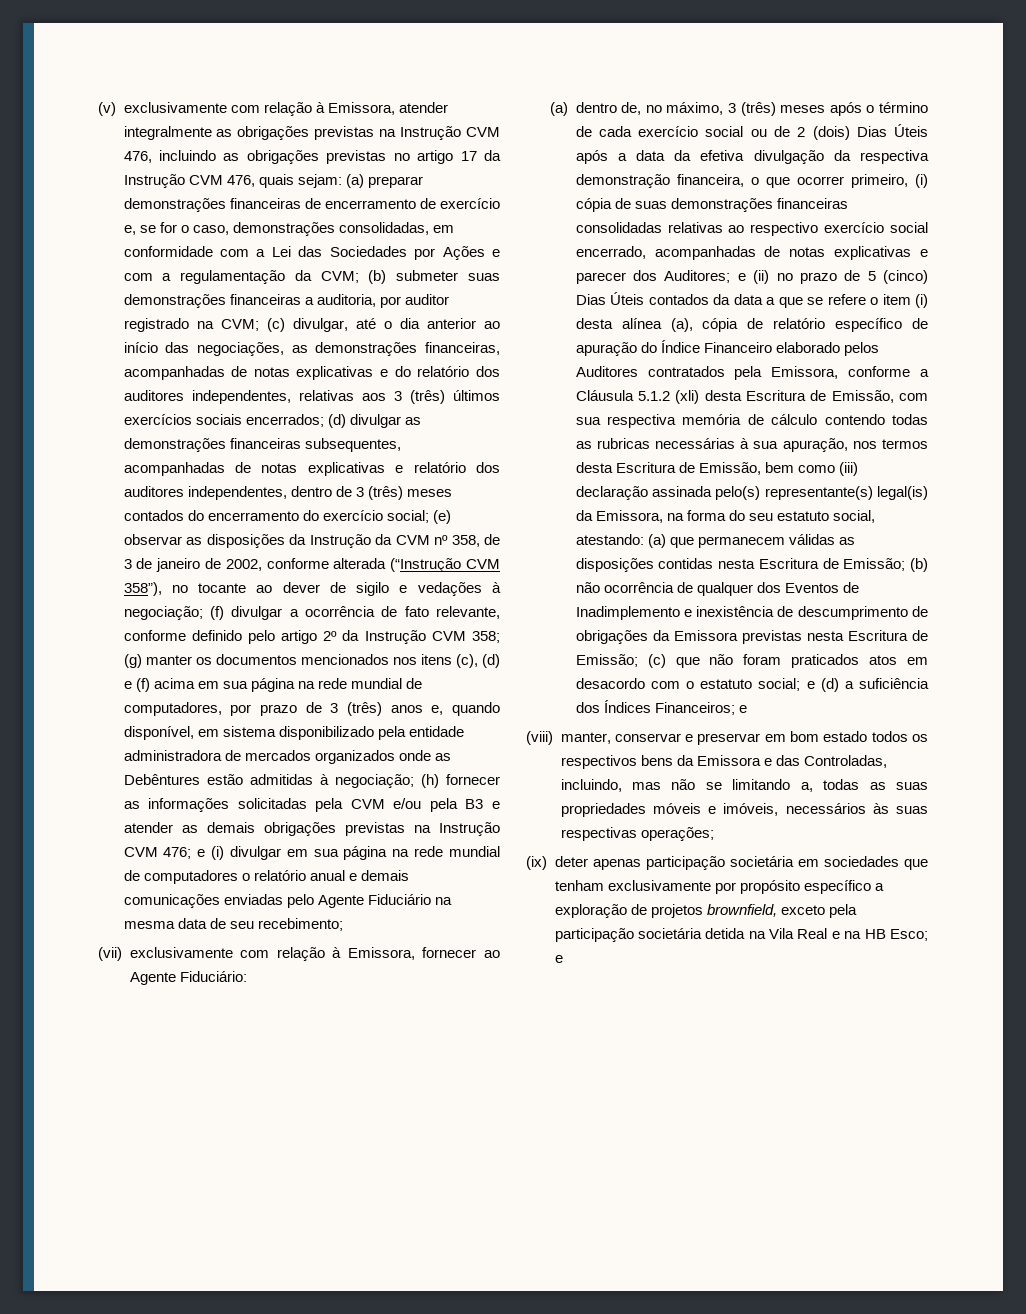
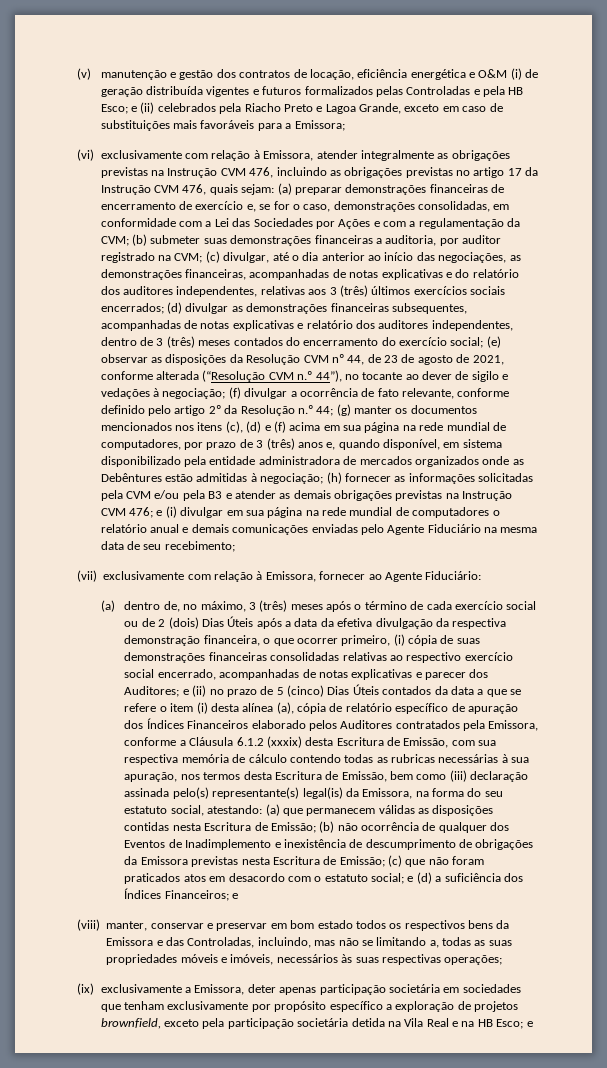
- (v) exclusivamente com relação à Emissora, atender integralmente as obrigações previstas na Instrução CVM 476, incluindo as obrigações previstas no artigo 17 da Instrução CVM 476, quais sejam:
+ (v) manutenção e gestão dos contratos de locação, eficiência energética e O&M (i) de geração distribuída vigentes e futuros formalizados pelas Controladas e pela HB Esco; e (ii) celebrados pela Riacho Preto e Lagoa Grande, exceto em caso de substituições mais favoráveis para a Emissora;
+ (vi) exclusivamente com relação à Emissora, atender integralmente as obrigações previstas na Instrução CVM 476, incluindo as obrigações previstas no artigo 17 da Instrução CVM 476, quais sejam:
- (e) observar as disposições da Instrução da CVM nº 358, de 3 de janeiro de 2002, conforme alterada (“Instrução CVM 358”), no tocante ao dever de sigilo e vedações à negociação;
+ (e) observar as disposições da Resolução CVM nº 44, de 23 de agosto de 2021, conforme alterada (“Resolução CVM n.º 44”), no tocante ao dever de sigilo e vedações à negociação;
- (f) divulgar a ocorrência de fato relevante, conforme definido pelo artigo 2º da Instrução CVM 358;
+ (f) divulgar a ocorrência de fato relevante, conforme definido pelo artigo 2º da Resolução n.º 44;
- e (ii) no prazo de 5 (cinco) Dias Úteis contados da data a que se refere o item (i) desta alínea (a), cópia de relatório específico de apuração do Índice Financeiro elaborado pelos Auditores contratados pela Emissora, conforme a Cláusula 5.1.2 (xli) desta Escritura de Emissão, com sua respectiva memória de cálculo contendo todas as rubricas necessárias à sua apuração, nos termos desta Escritura de Emissão, bem como (iii) declaração assinada pelo(s) representante(s) legal(is) da Emissora, na forma do seu estatuto social, atestando:
+ e (ii) no prazo de 5 (cinco) Dias Úteis contados da data a que se refere o item (i) desta alínea (a), cópia de relatório específico de apuração dos Índices Financeiros elaborado pelos Auditores contratados pela Emissora, conforme a Cláusula 6.1.2 (xxxix) desta Escritura de Emissão, com sua respectiva memória de cálculo contendo todas as rubricas necessárias à sua apuração, nos termos desta Escritura de Emissão, bem como (iii) declaração assinada pelo(s) representante(s) legal(is) da Emissora, na forma do seu estatuto social, atestando:
- (ix) deter apenas participação societária em sociedades que tenham exclusivamente por propósito específico a exploração de projetos brownfield, exceto pela participação societária detida na Vila Real e na HB Esco; e
+ (ix) exclusivamente a Emissora, deter apenas participação societária em sociedades que tenham exclusivamente por propósito específico a exploração de projetos brownfield, exceto pela participação societária detida na Vila Real e na HB Esco; e

